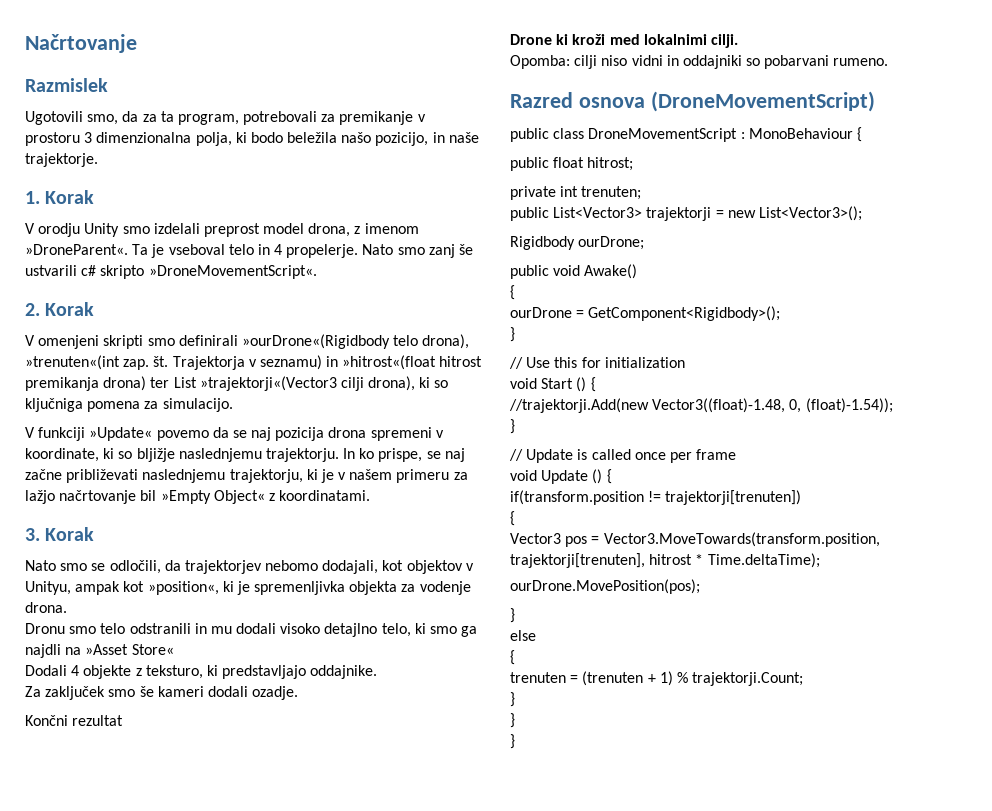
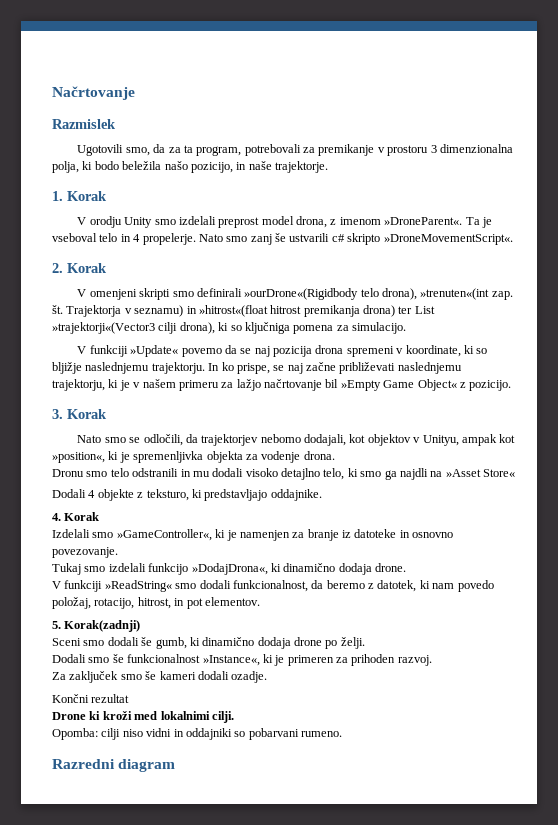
- In ko prispe, se naj začne približevati naslednjemu trajektorju, ki je v našem primeru za lažjo načrtovanje bil »Empty Object« z koordinatami.
+ In ko prispe, se naj začne približevati naslednjemu trajektorju, ki je v našem primeru za lažjo načrtovanje bil »Empty Game Object« z pozicijo.
+ 4. Korak
+ Izdelali smo »GameController«, ki je namenjen za branje iz datoteke in osnovno povezovanje.
+ Tukaj smo izdelali funkcijo »DodajDrona«, ki dinamično dodaja drone.
+ V funkciji »ReadString« smo dodali funkcionalnost, da beremo z datotek, ki nam povedo položaj, rotacijo, hitrost, in pot elementov.
+ 5. Korak(zadnji)
+ Sceni smo dodali še gumb, ki dinamično dodaja drone po želji.
+ Dodali smo še funkcionalnost »Instance«, ki je primeren za prihoden razvoj.
- Razred osnova (DroneMovementScript)
- public class DroneMovementScript : MonoBehaviour {
- public float hitrost;
- private int trenuten;
- public List<Vector3> trajektorji = new List<Vector3>();
- Rigidbody ourDrone;
- public void Awake()
- {
- ourDrone = GetComponent<Rigidbody>();
- }
- // Use this for initialization
- void Start () {
- //trajektorji.Add(new Vector3((float)-1.48, 0, (float)-1.54));
- }
- // Update is called once per frame
- void Update () {
- if(transform.position != trajektorji[trenuten])
- {
- Vector3 pos = Vector3.MoveTowards(transform.position, trajektorji[trenuten], hitrost * Time.deltaTime);
- ourDrone.MovePosition(pos);
- }
- else
- {
- trenuten = (trenuten + 1) % trajektorji.Count;
- }
- }
- }
+ Razredni diagram

